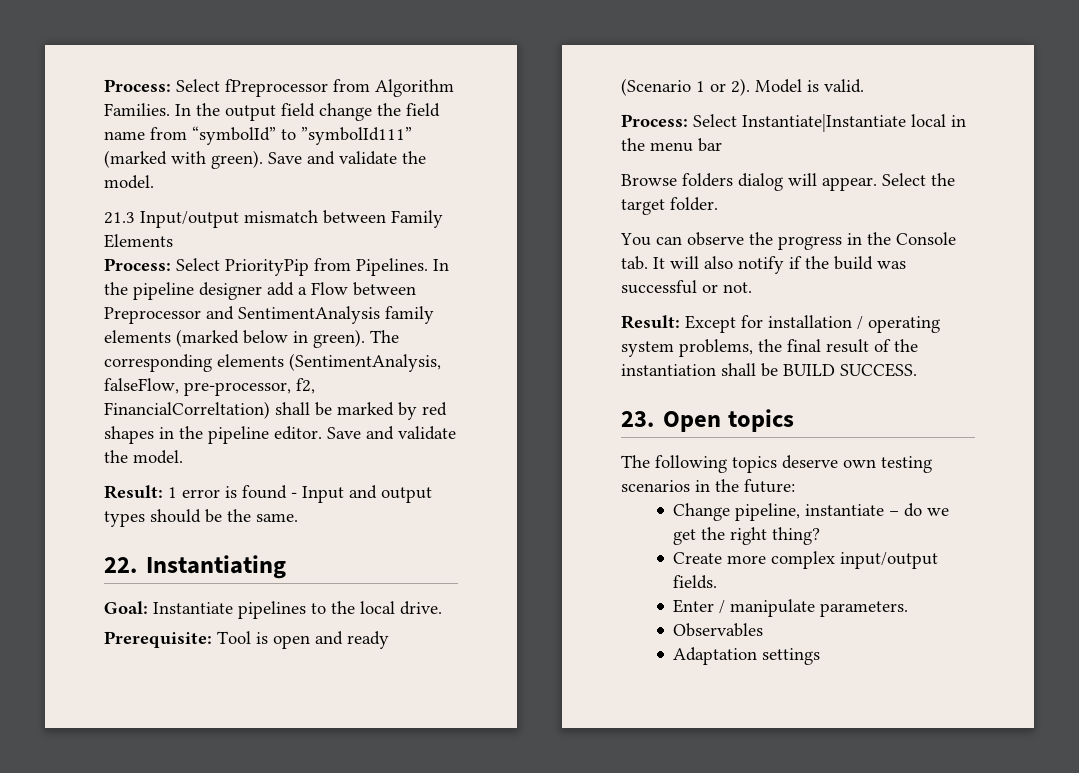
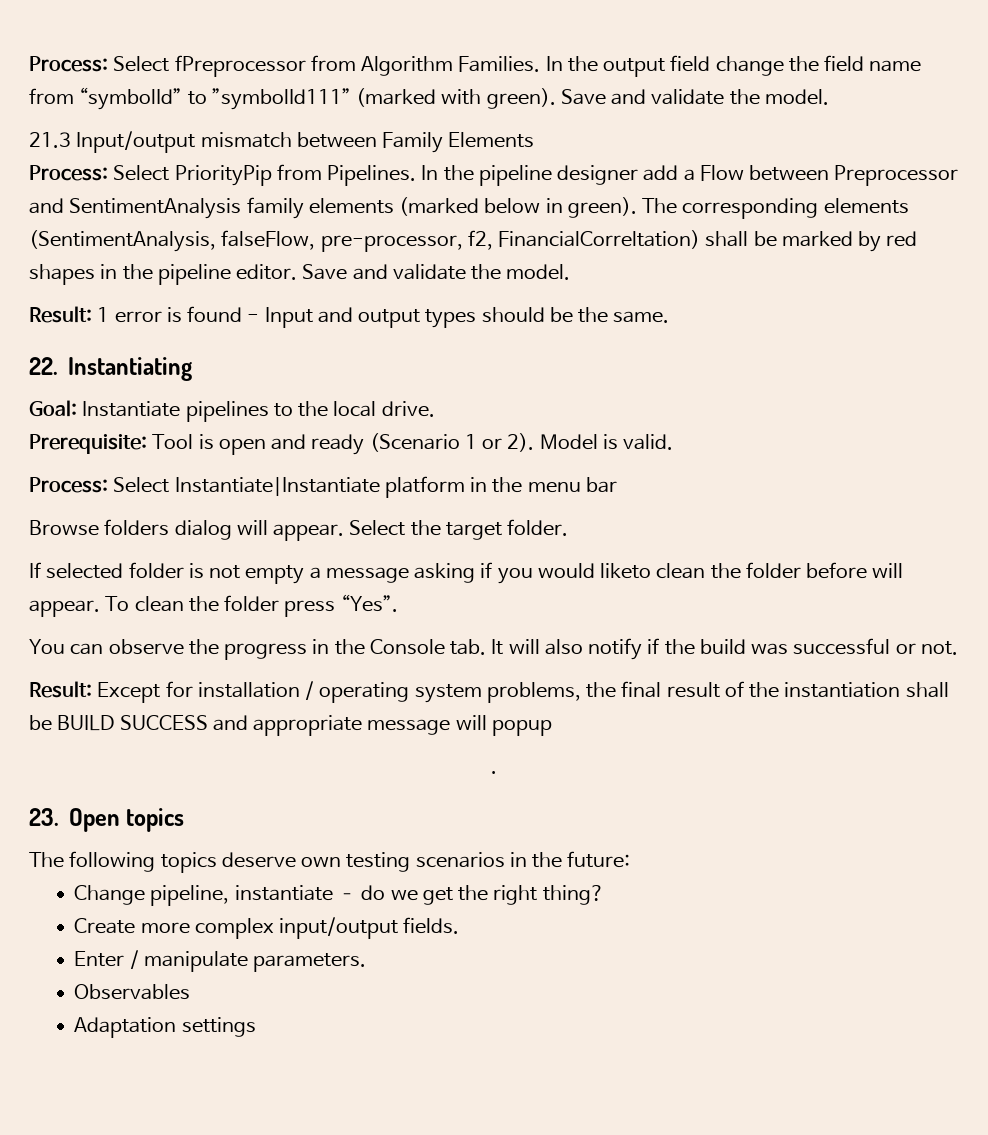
- Process: Select Instantiate|Instantiate local in the menu bar
+ Process: Select Instantiate|Instantiate platform in the menu bar
+ If selected folder is not empty a message asking if you would liketo clean the folder before will appear. To clean the folder press “Yes”.
- Result: Except for installation / operating system problems, the final result of the instantiation shall be BUILD SUCCESS.
+ Result: Except for installation / operating system problems, the final result of the instantiation shall be BUILD SUCCESS and appropriate message will popup
+ .

